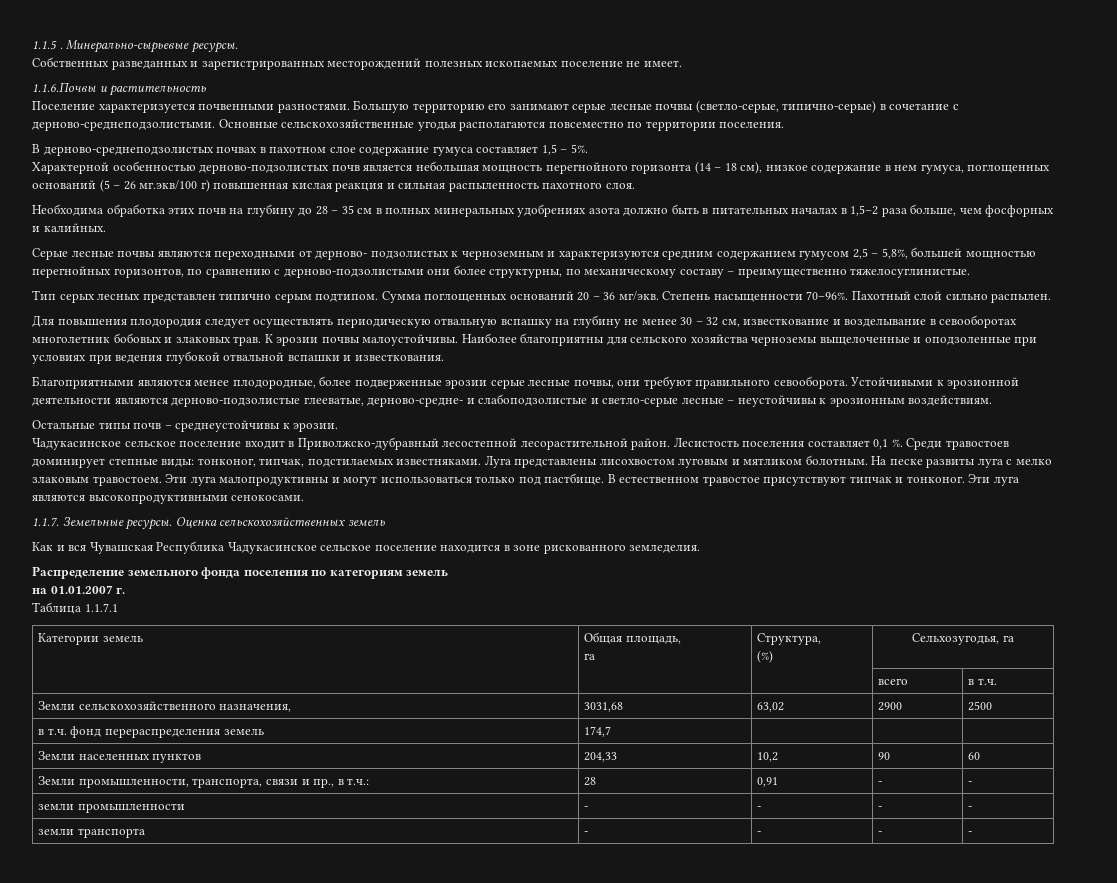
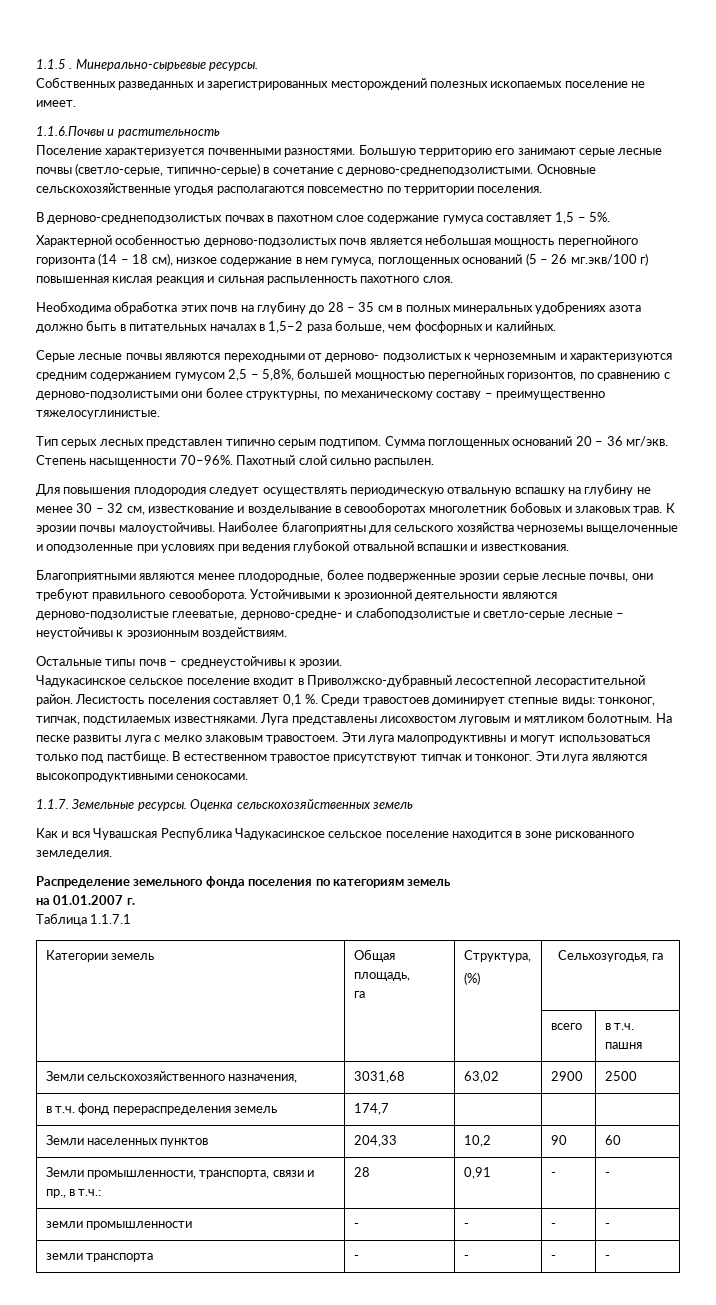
- | | | всего | в т.ч.
+ | | | всего | в т.ч. пашня

